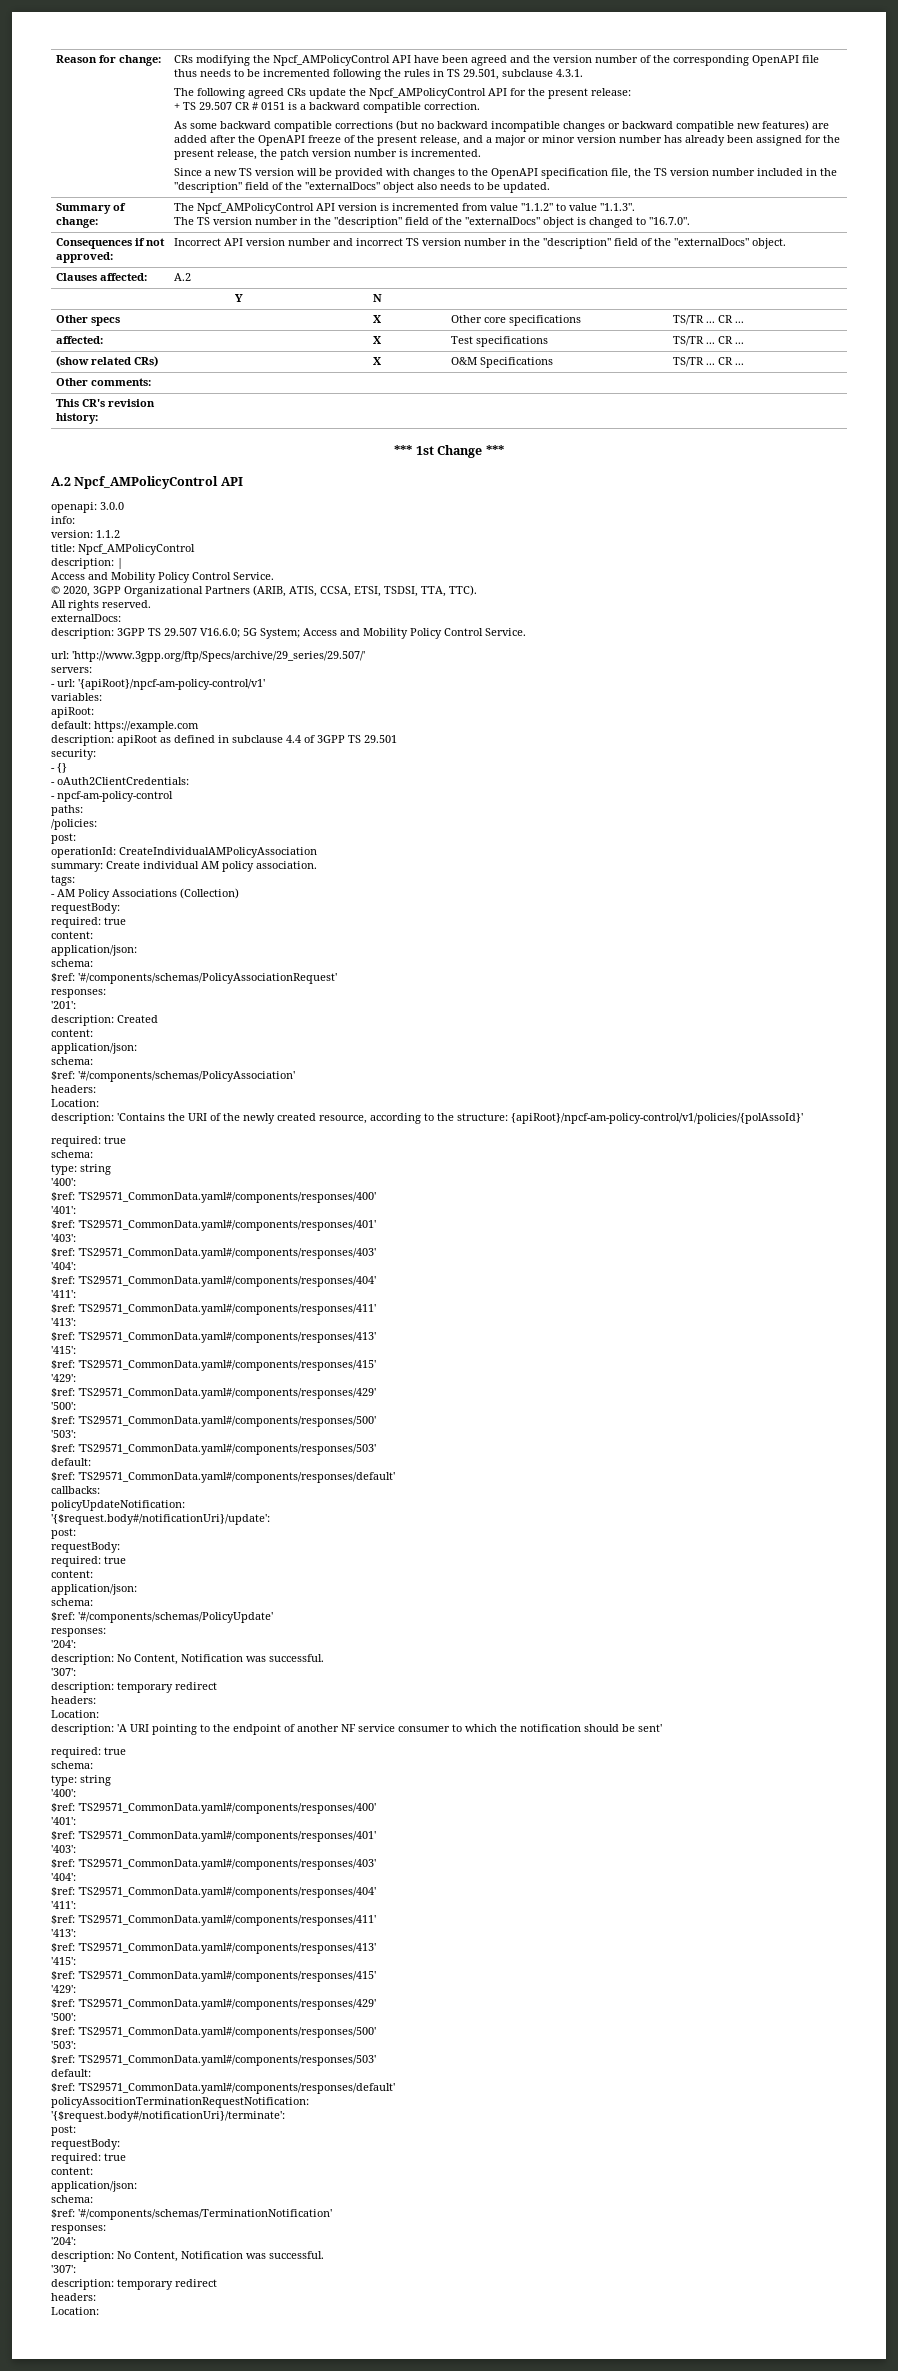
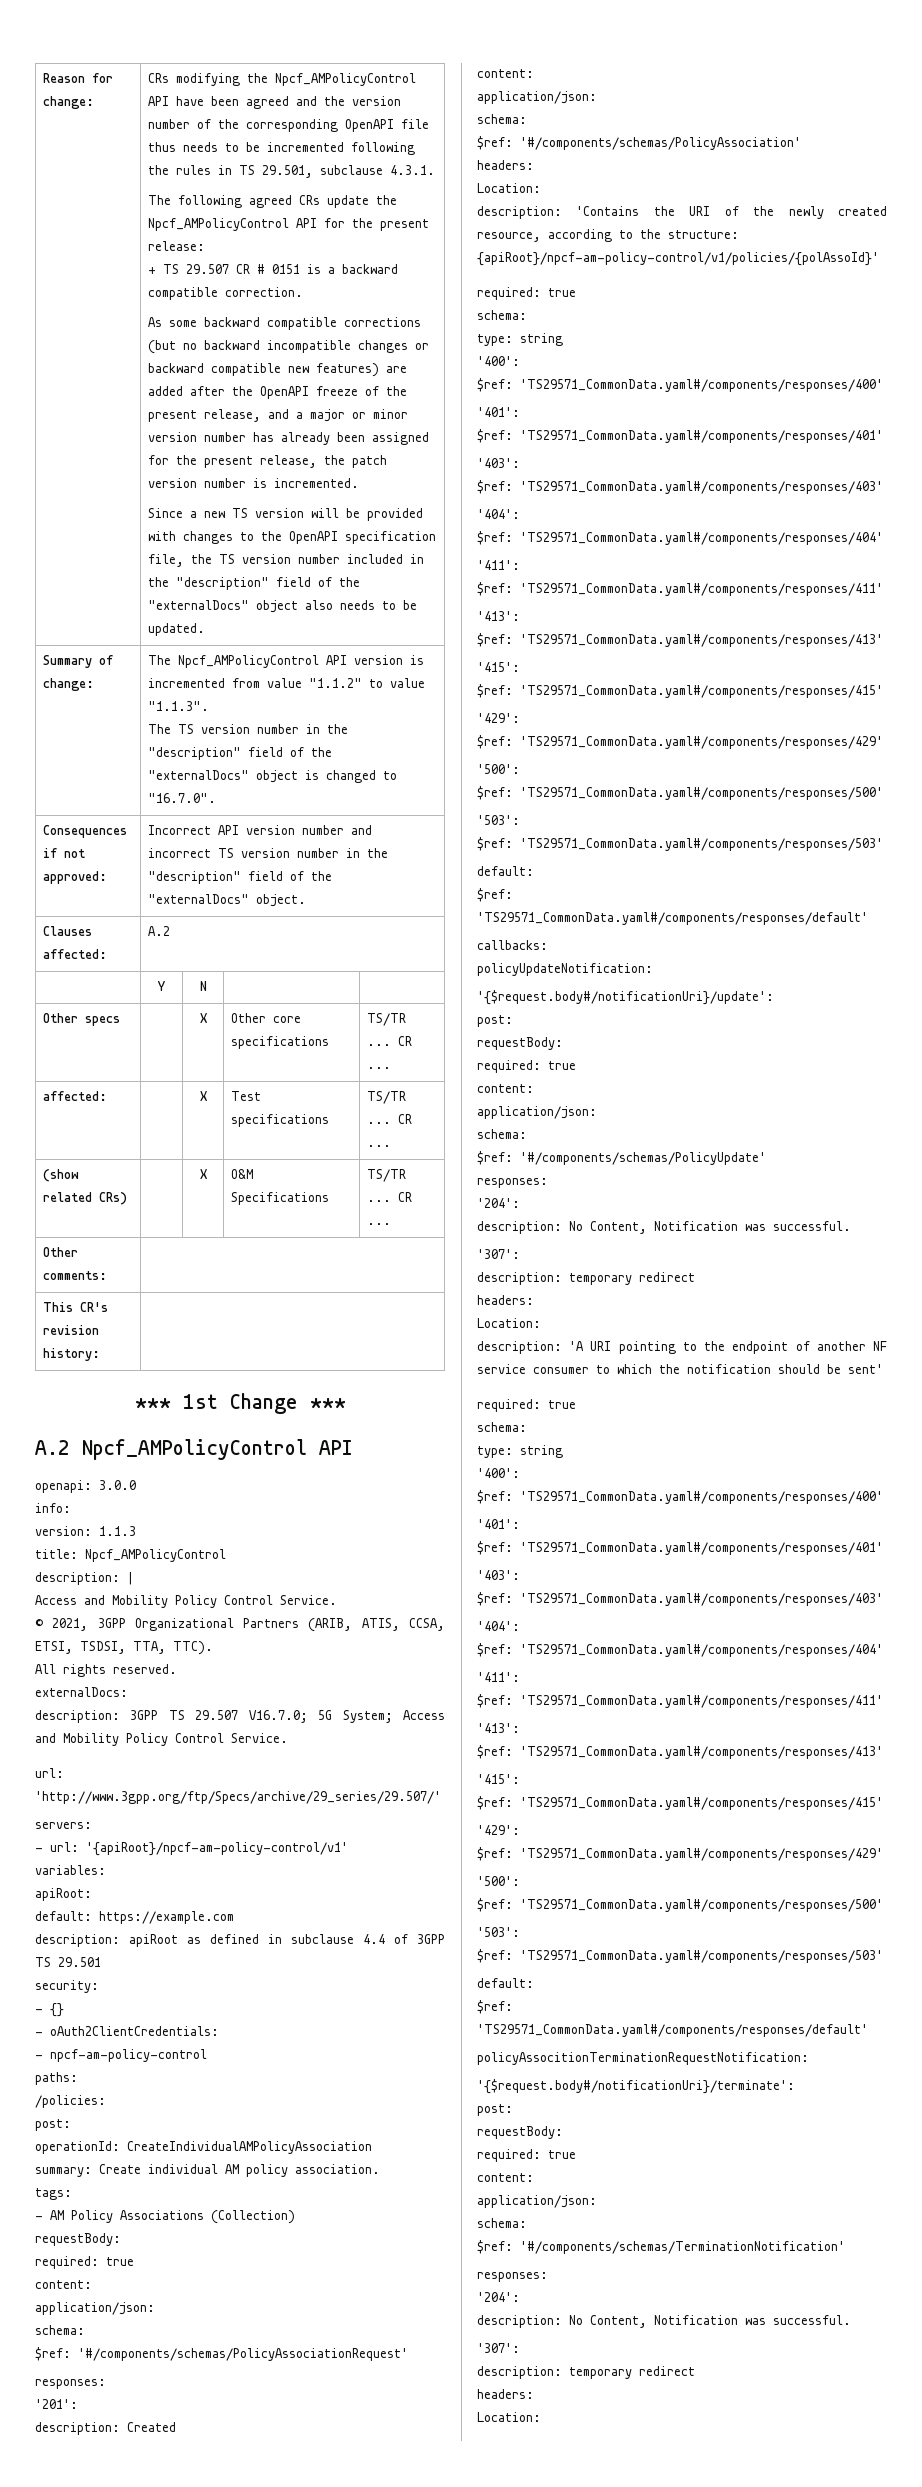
- version: 1.1.2
+ version: 1.1.3
- © 2020, 3GPP Organizational Partners (ARIB, ATIS, CCSA, ETSI, TSDSI, TTA, TTC).
+ © 2021, 3GPP Organizational Partners (ARIB, ATIS, CCSA, ETSI, TSDSI, TTA, TTC).
- description: 3GPP TS 29.507 V16.6.0; 5G System; Access and Mobility Policy Control Service.
+ description: 3GPP TS 29.507 V16.7.0; 5G System; Access and Mobility Policy Control Service.

